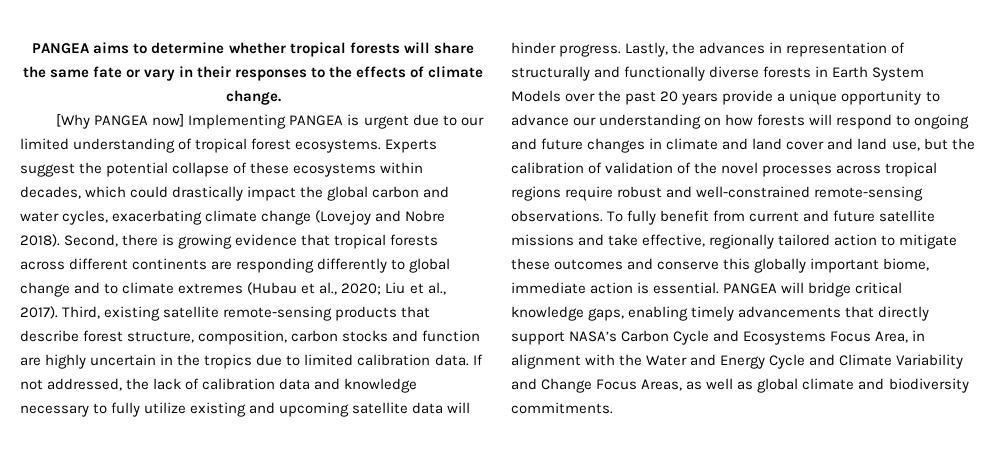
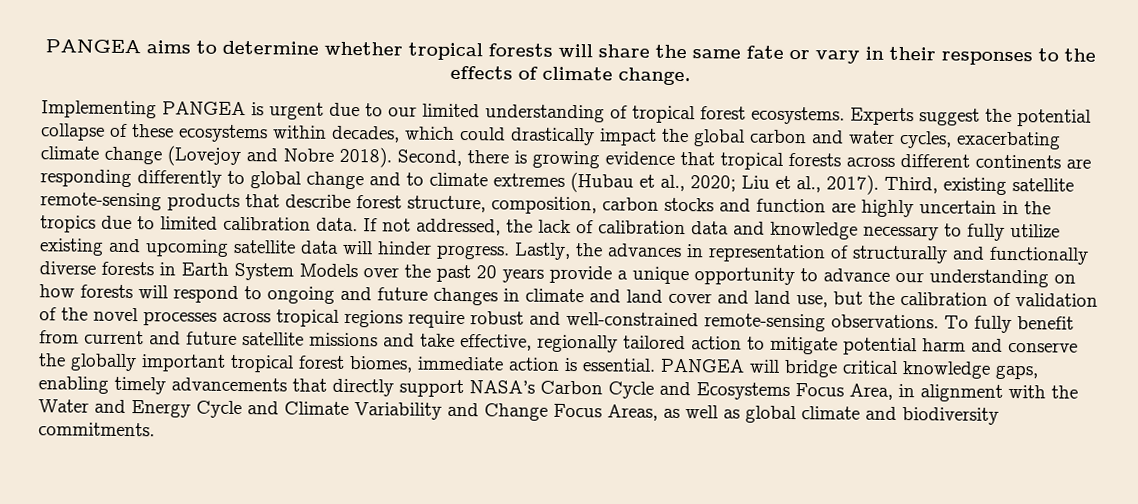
- [Why PANGEA now] Implementing PANGEA is urgent due to our limited understanding of tropical forest ecosystems.
+ Implementing PANGEA is urgent due to our limited understanding of tropical forest ecosystems.
- To fully benefit from current and future satellite missions and take effective, regionally tailored action to mitigate these outcomes and conserve this globally important biome, immediate action is essential.
+ To fully benefit from current and future satellite missions and take effective, regionally tailored action to mitigate potential harm and conserve the globally important tropical forest biomes, immediate action is essential.

